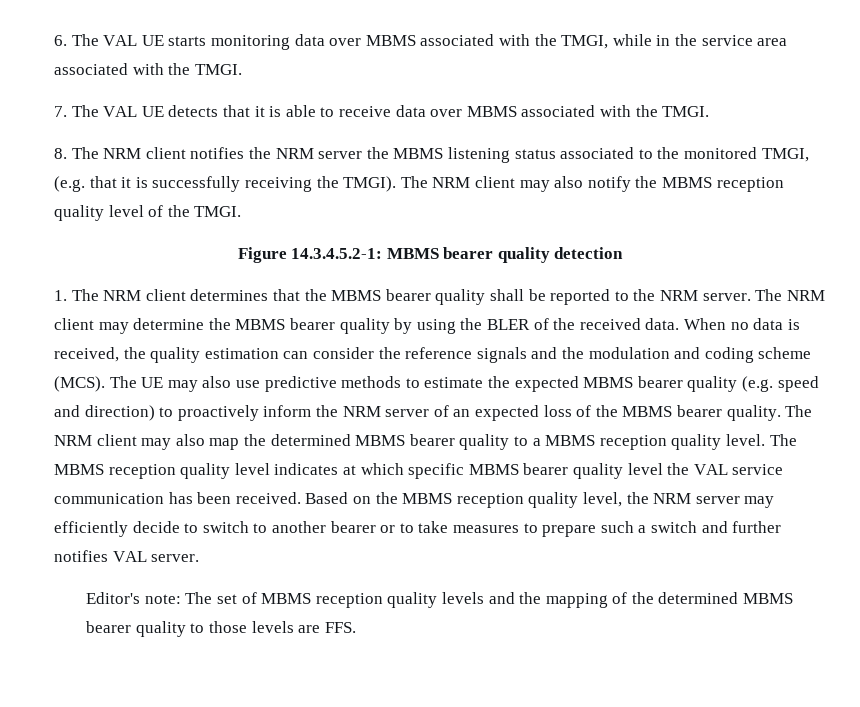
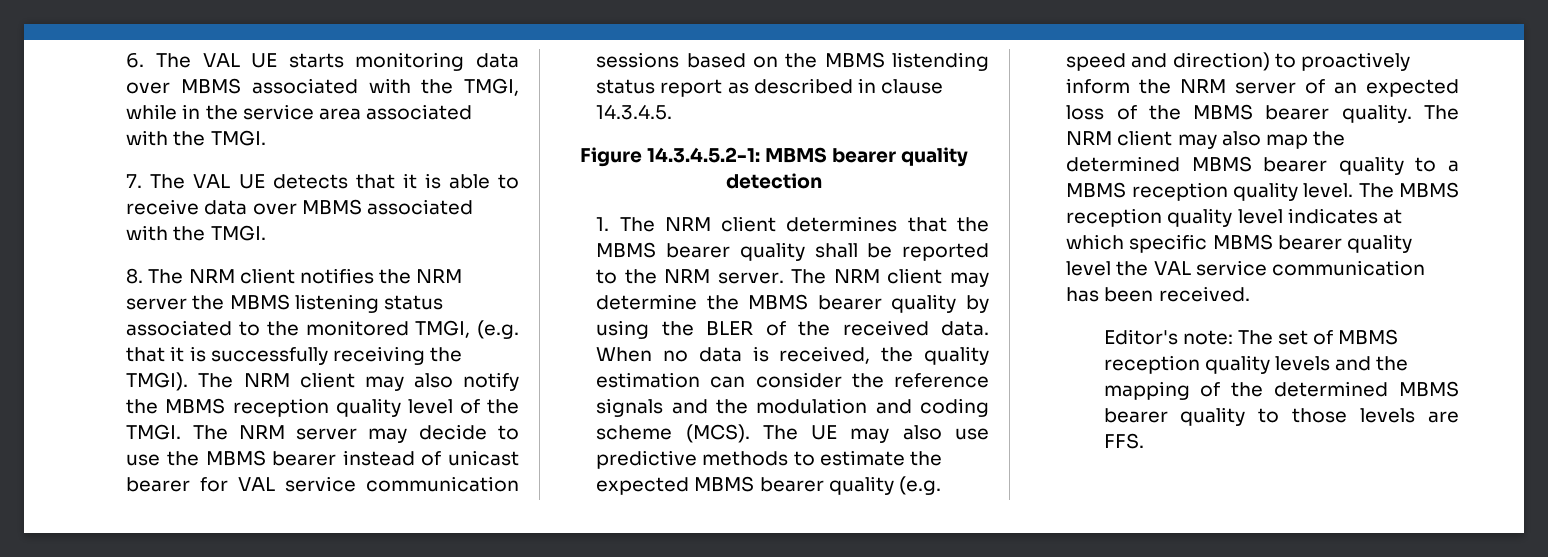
+ The NRM server may decide to use the MBMS bearer instead of unicast bearer for VAL service communication sessions based on the MBMS listending status report as described in clause 14.3.4.5.
- Based on the MBMS reception quality level, the NRM server may efficiently decide to switch to another bearer or to take measures to prepare such a switch and further notifies VAL server.

